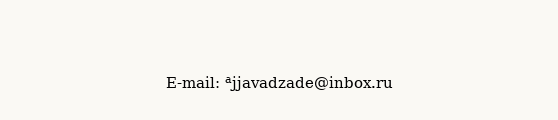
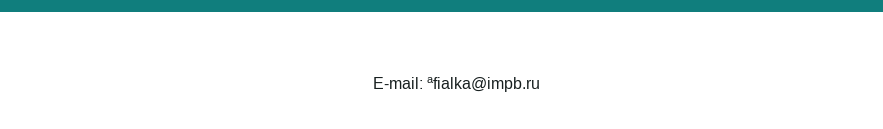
- E-mail: ajjavadzade@inbox.ru
+ E-mail: afialka@impb.ru

